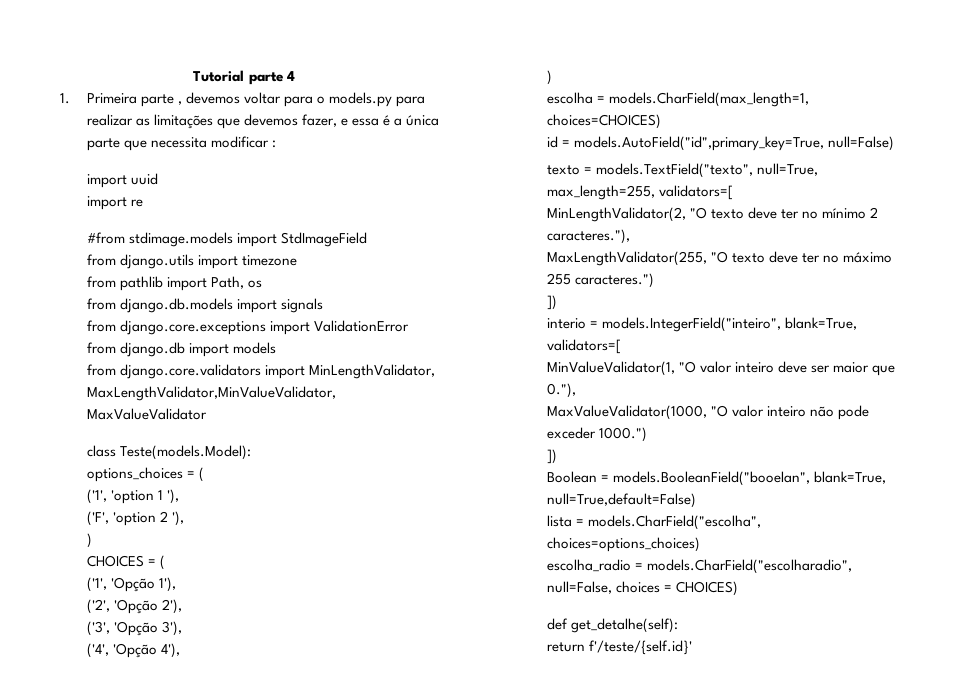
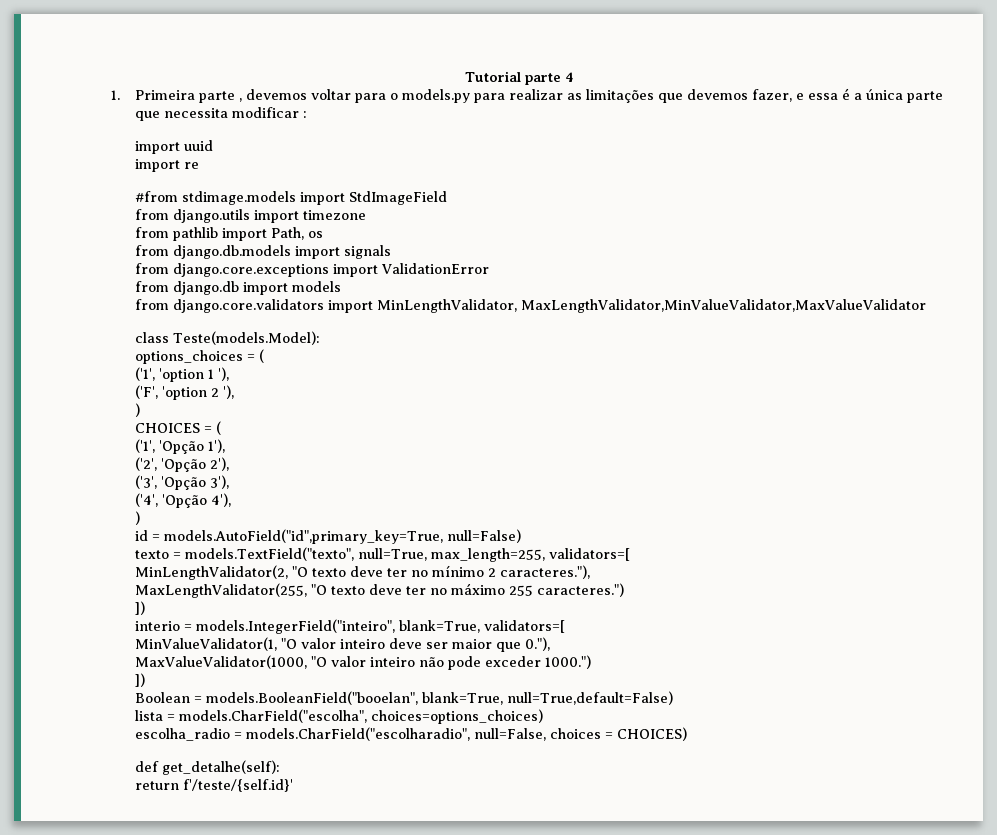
- escolha = models.CharField(max_length=1, choices=CHOICES)

